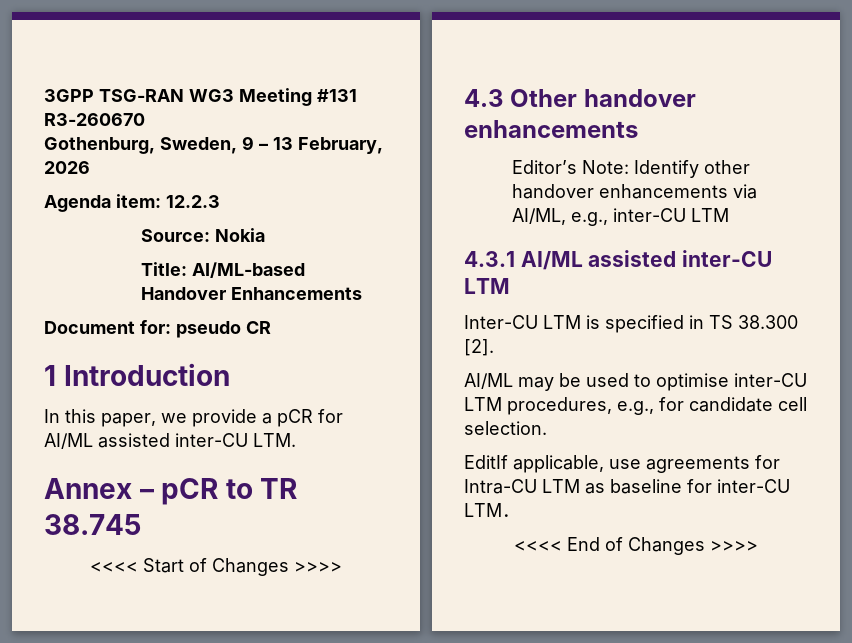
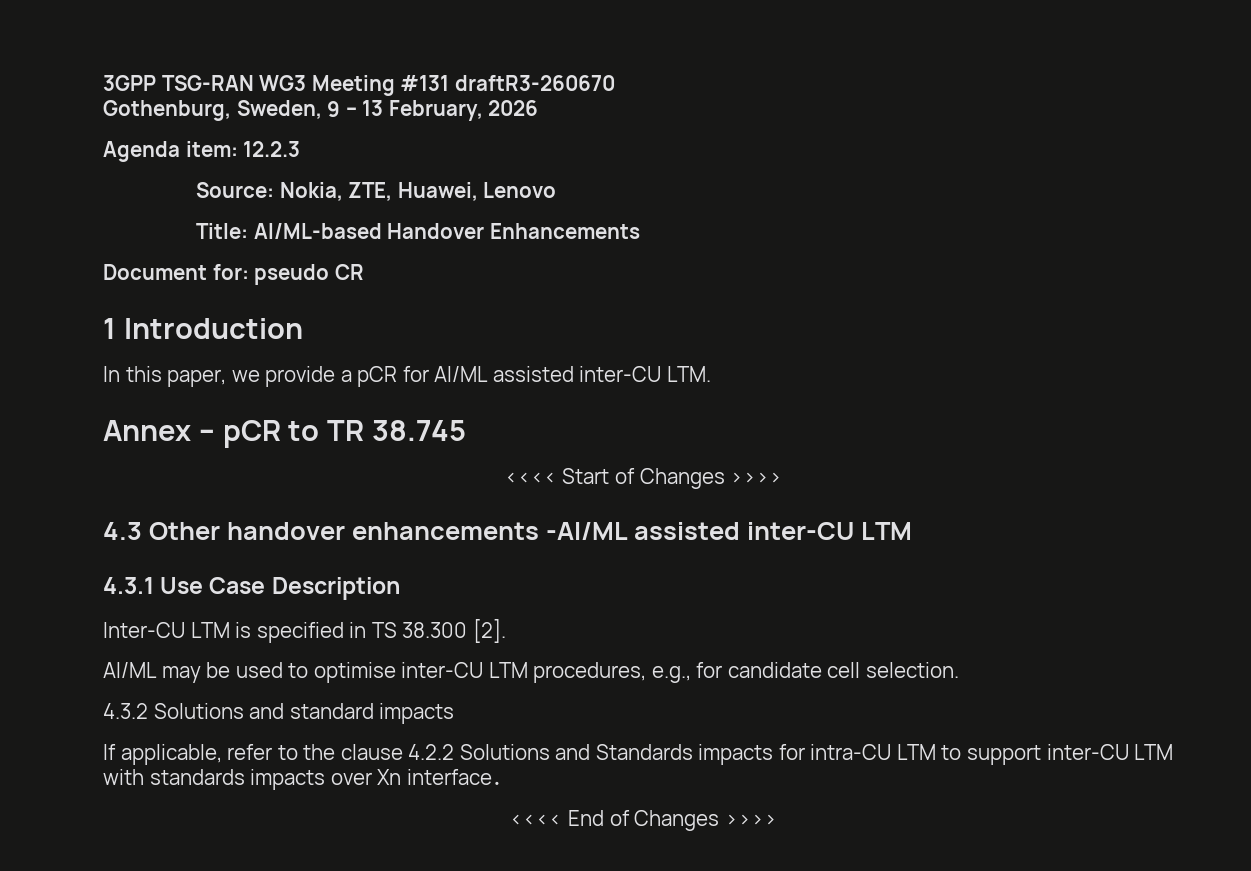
- 3GPP TSG-RAN WG3 Meeting #131 R3-260670
+ 3GPP TSG-RAN WG3 Meeting #131 draftR3-260670
- Source: Nokia
+ Source: Nokia, ZTE, Huawei, Lenovo
- 4.3 Other handover enhancements
- Editor’s Note: Identify other handover enhancements via AI/ML, e.g., inter-CU LTM
+ 4.3 Other handover enhancements -AI/ML assisted inter-CU LTM
- 4.3.1 AI/ML assisted inter-CU LTM
+ 4.3.1 Use Case Description
- EditIf applicable, use agreements for Intra-CU LTM as baseline for inter-CU LTM．
+ 4.3.2 Solutions and standard impacts
+ If applicable, refer to the clause 4.2.2 Solutions and Standards impacts for intra-CU LTM to support inter-CU LTM with standards impacts over Xn interface．

